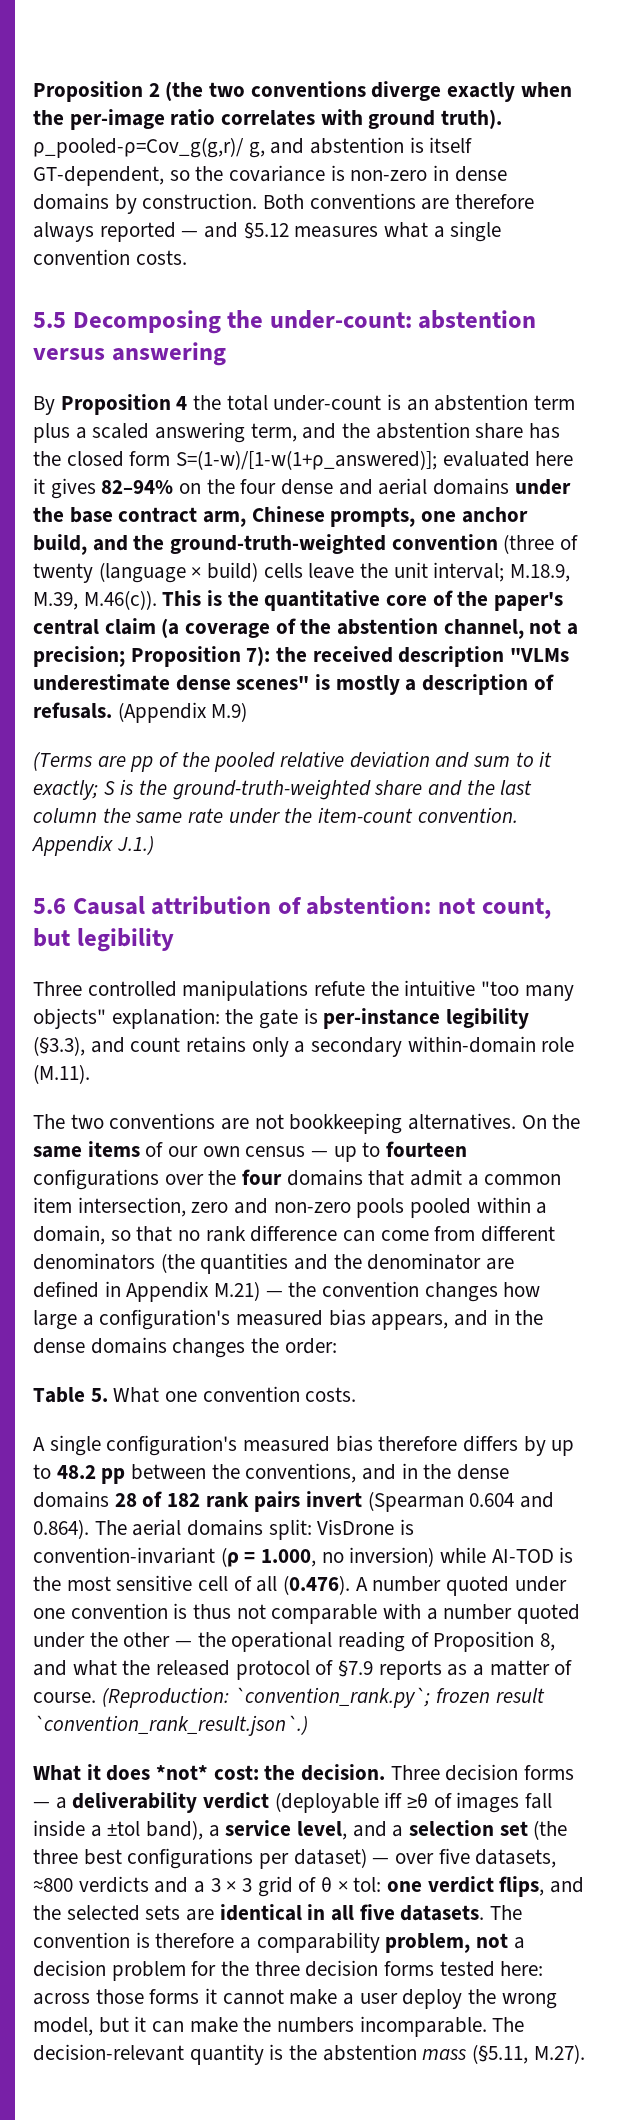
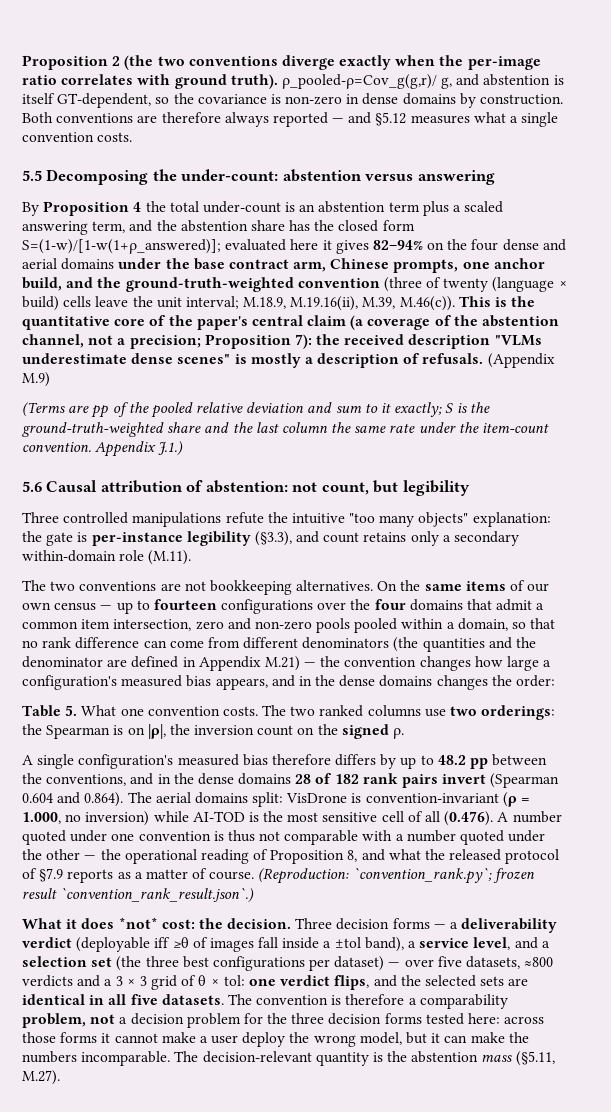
- M.18.9, M.39, M.46(c)). This is the quantitative core of the paper's central claim (a coverage of the abstention channel, not a precision;
+ M.18.9, M.19.16(ii), M.39, M.46(c)). This is the quantitative core of the paper's central claim (a coverage of the abstention channel, not a precision;
+ The two ranked columns use two orderings: the Spearman is on |ρ|, the inversion count on the signed ρ.

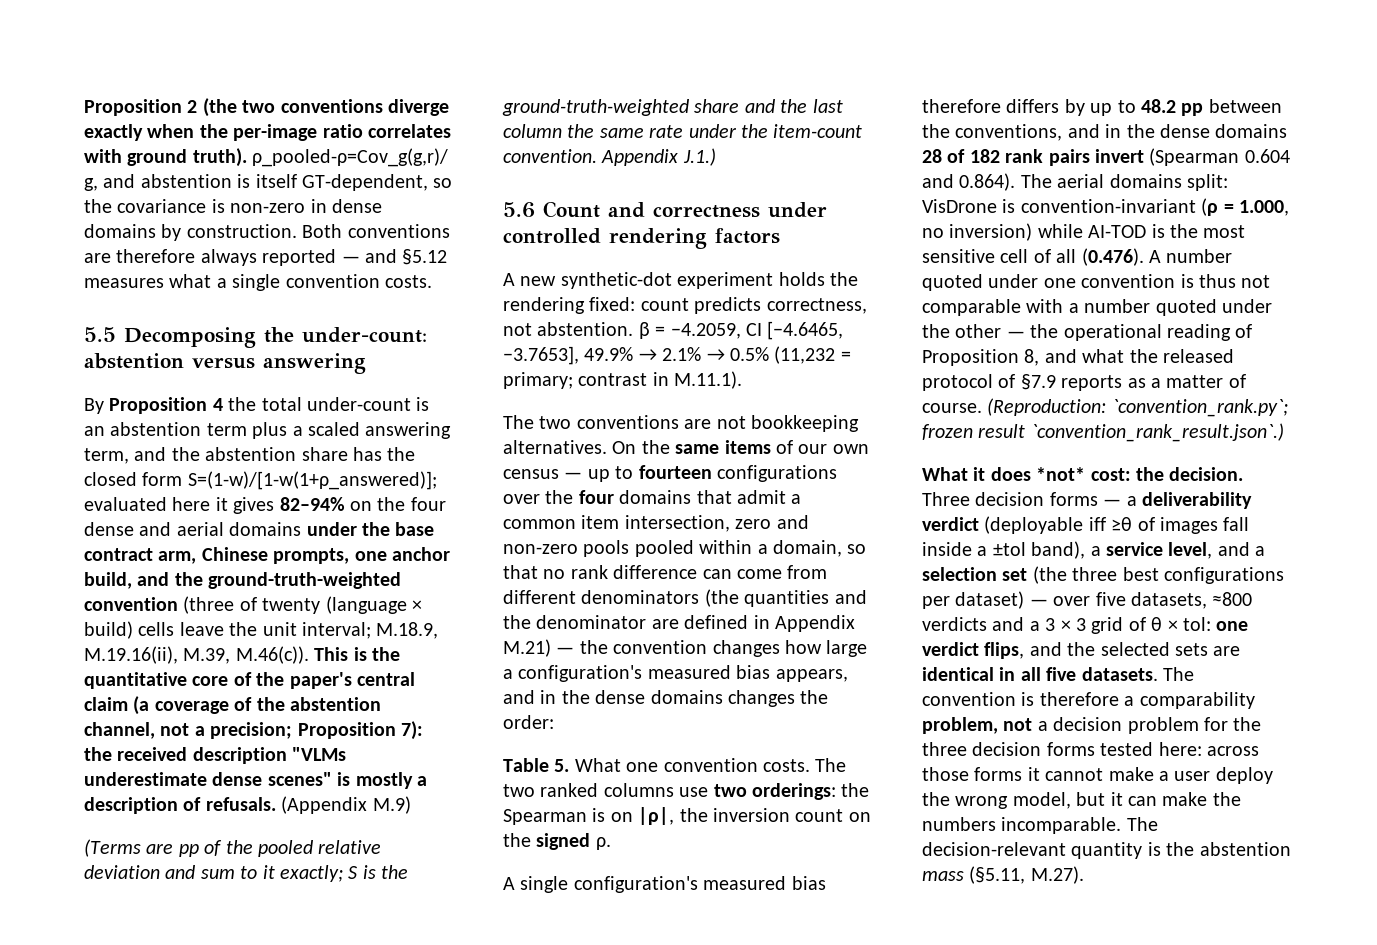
- 5.6 Causal attribution of abstention: not count, but legibility
- Three controlled manipulations refute the intuitive "too many objects" explanation: the gate is per-instance legibility (§3.3), and count retains only a secondary within-domain role (M.11).
+ 5.6 Count and correctness under controlled rendering factors
+ A new synthetic-dot experiment holds the rendering fixed: count predicts correctness, not abstention. β = −4.2059, CI [−4.6465, −3.7653], 49.9% → 2.1% → 0.5% (11,232 = primary; contrast in M.11.1).

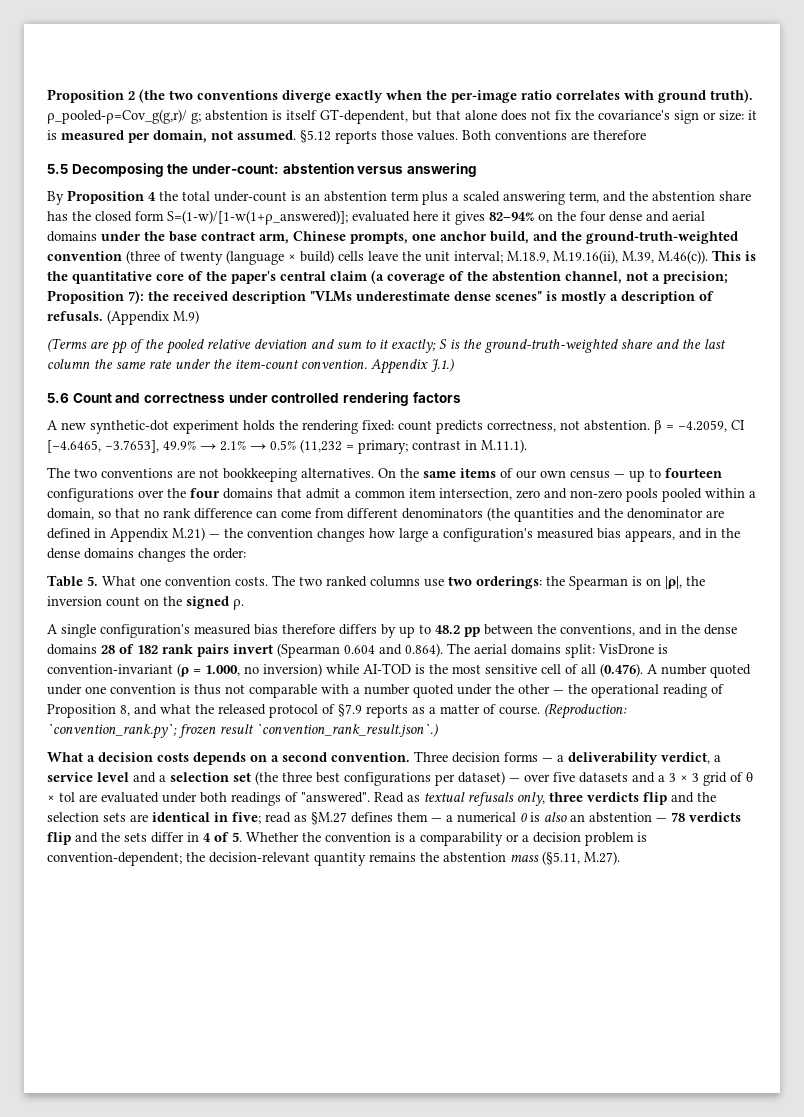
- Proposition 2 (the two conventions diverge exactly when the per-image ratio correlates with ground truth). ρ_pooled-ρ=Cov_g(g,r)/ g, and abstention is itself GT-dependent, so the covariance is non-zero in dense domains by construction. Both conventions are therefore always reported — and §5.12 measures what a single convention costs.
+ Proposition 2 (the two conventions diverge exactly when the per-image ratio correlates with ground truth). ρ_pooled-ρ=Cov_g(g,r)/ g; abstention is itself GT-dependent, but that alone does not fix the covariance's sign or size: it is measured per domain, not assumed. §5.12 reports those values. Both conventions are therefore
- What it does *not* cost: the decision.
+ What a decision costs depends on a second convention.
- Three decision forms — a deliverability verdict (deployable iff ≥θ of images fall inside a ±tol band), a service level, and a selection set (the three best configurations per dataset) — over five datasets, ≈800 verdicts and a 3 × 3 grid of θ × tol: one verdict flips, and the selected sets are identical in all five datasets. The convention is therefore a comparability problem, not a decision problem for the three decision forms tested here: across those forms it cannot make a user deploy the wrong model, but it can make the numbers incomparable. The decision-relevant quantity is the abstention mass (§5.11, M.27).
+ Three decision forms — a deliverability verdict, a service level and a selection set (the three best configurations per dataset) — over five datasets and a 3 × 3 grid of θ × tol are evaluated under both readings of "answered". Read as textual refusals only, three verdicts flip and the selection sets are identical in five; read as §M.27 defines them — a numerical 0 is also an abstention — 78 verdicts flip and the sets differ in 4 of 5. Whether the convention is a comparability or a decision problem is convention-dependent; the decision-relevant quantity remains the abstention mass (§5.11, M.27).

